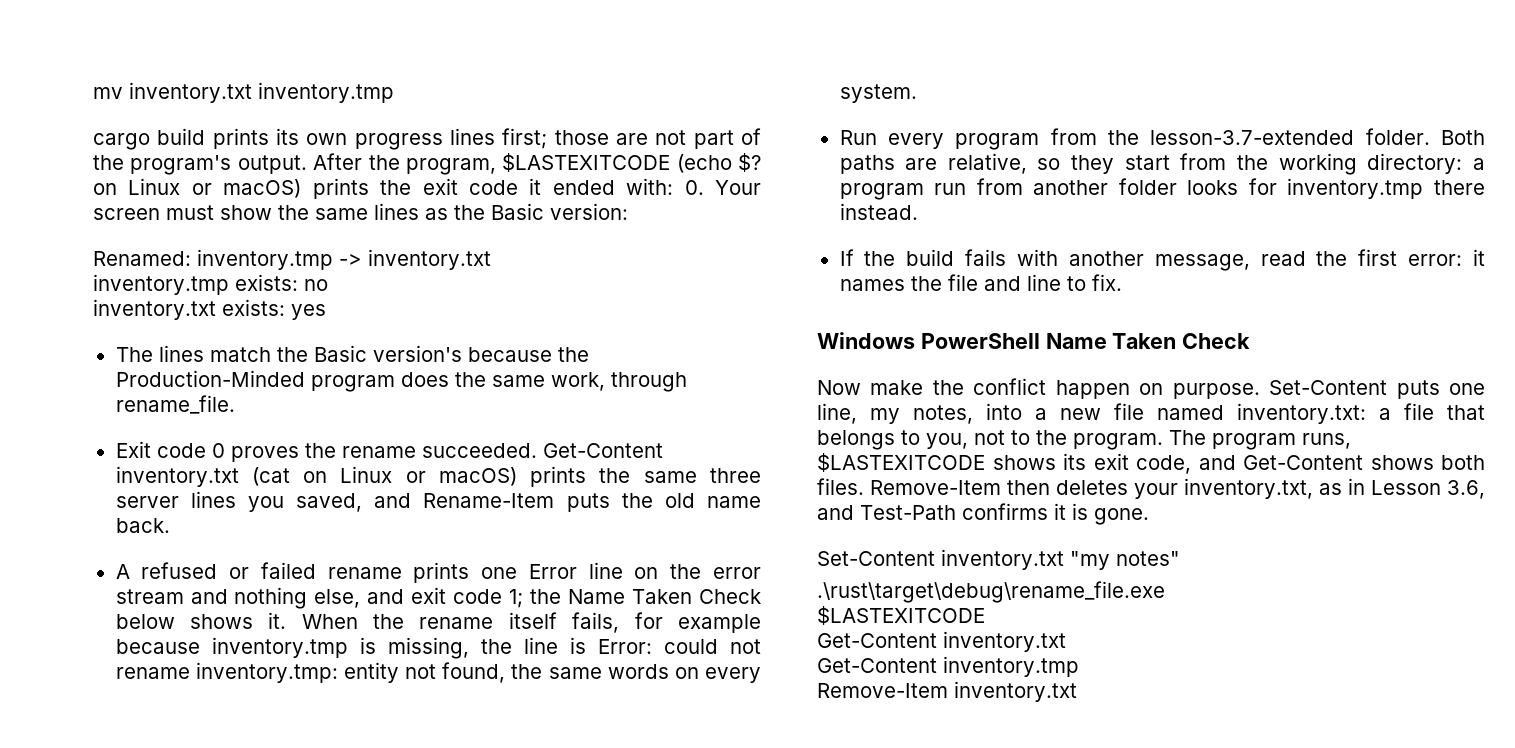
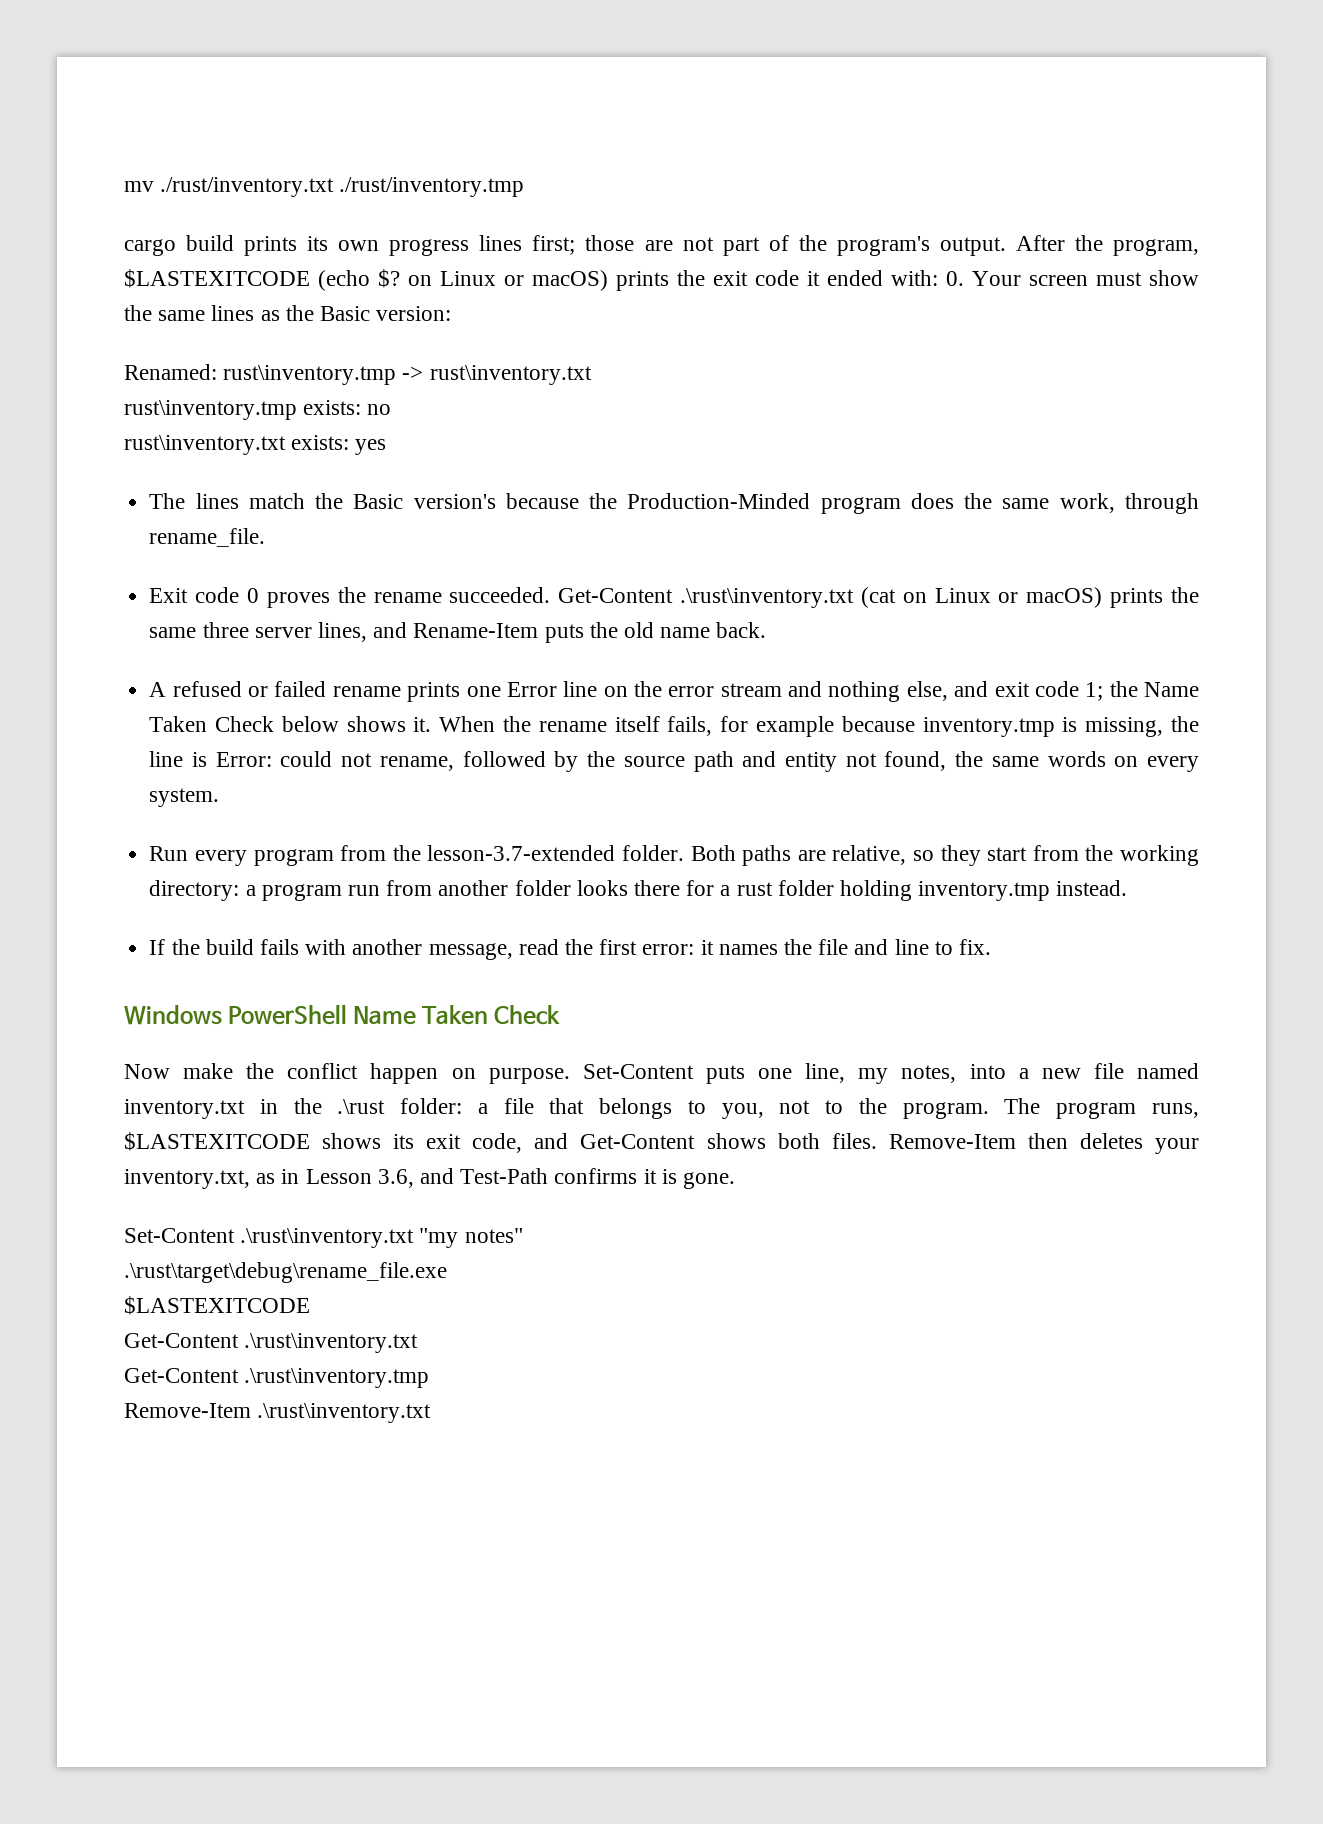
- mv inventory.txt inventory.tmp
+ mv ./rust/inventory.txt ./rust/inventory.tmp
- Renamed: inventory.tmp -> inventory.txt
- inventory.tmp exists: no
+ Renamed: rust\inventory.tmp -> rust\inventory.txt
+ rust\inventory.tmp exists: no
- inventory.txt exists: yes
+ rust\inventory.txt exists: yes
- Get-Content inventory.txt (cat on Linux or macOS) prints the same three server lines you saved, and Rename-Item puts the old name back.
+ Get-Content .\rust\inventory.txt (cat on Linux or macOS) prints the same three server lines, and Rename-Item puts the old name back.
- When the rename itself fails, for example because inventory.tmp is missing, the line is Error: could not rename inventory.tmp: entity not found, the same words on every system.
+ When the rename itself fails, for example because inventory.tmp is missing, the line is Error: could not rename, followed by the source path and entity not found, the same words on every system.
- Both paths are relative, so they start from the working directory: a program run from another folder looks for inventory.tmp there instead.
+ Both paths are relative, so they start from the working directory: a program run from another folder looks there for a rust folder holding inventory.tmp instead.
- Set-Content puts one line, my notes, into a new file named inventory.txt: a file that belongs to you, not to the program.
+ Set-Content puts one line, my notes, into a new file named inventory.txt in the .\rust folder: a file that belongs to you, not to the program.
- Set-Content inventory.txt "my notes"
+ Set-Content .\rust\inventory.txt "my notes"
  .\rust\target\debug\rename_file.exe
  $LASTEXITCODE
- Get-Content inventory.txt
- Get-Content inventory.tmp
- Remove-Item inventory.txt
+ Get-Content .\rust\inventory.txt
+ Get-Content .\rust\inventory.tmp
+ Remove-Item .\rust\inventory.txt

